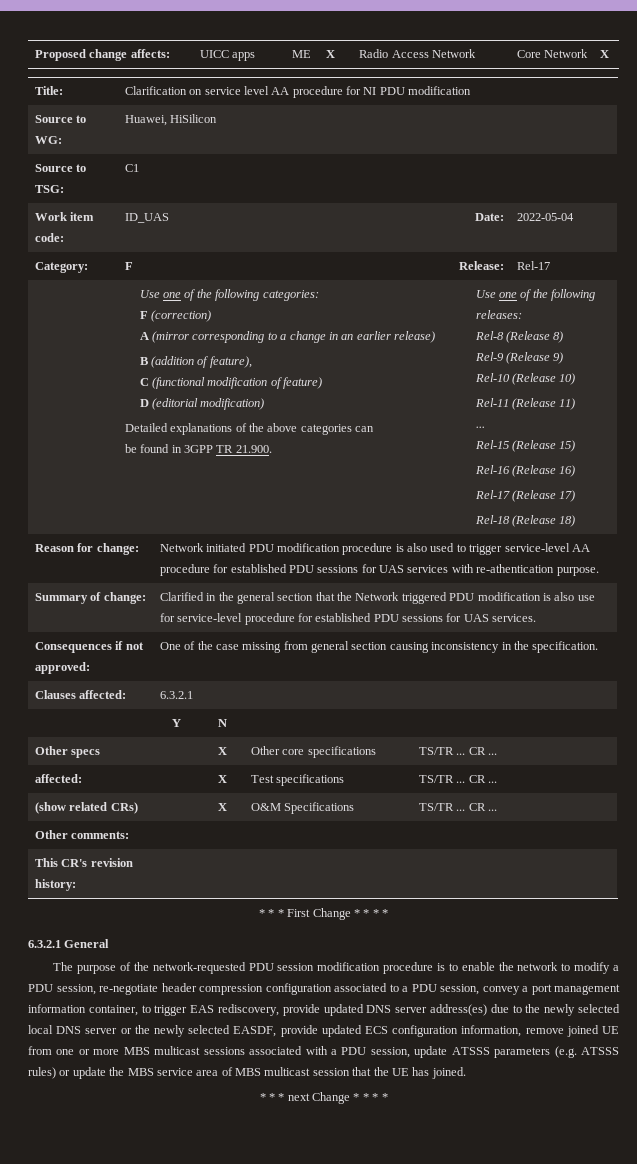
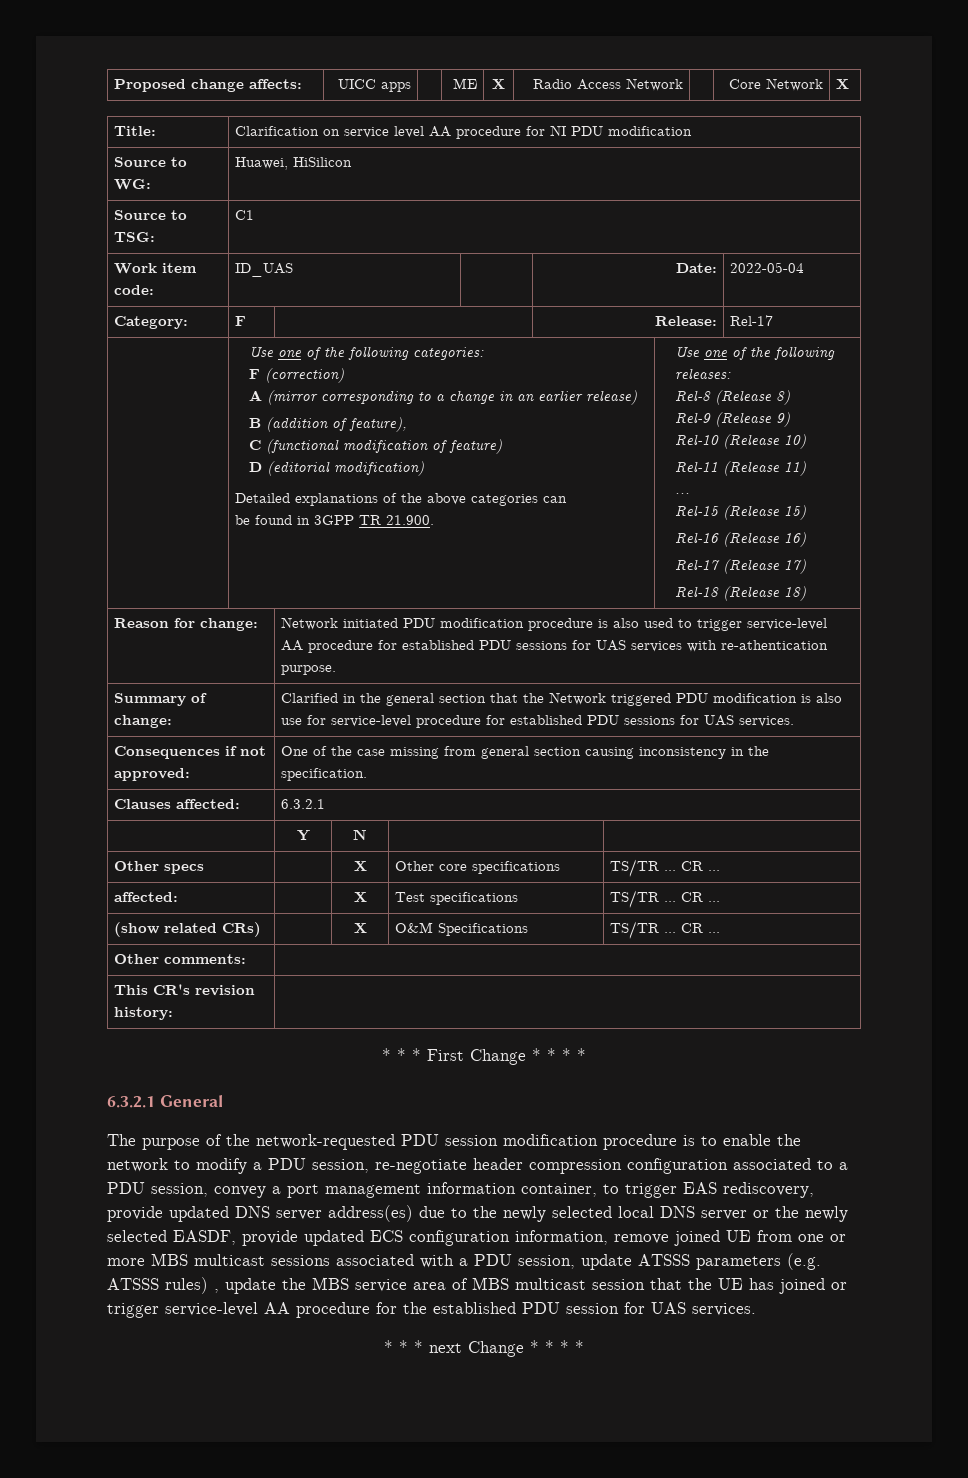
- The purpose of the network-requested PDU session modification procedure is to enable the network to modify a PDU session, re-negotiate header compression configuration associated to a PDU session, convey a port management information container, to trigger EAS rediscovery, provide updated DNS server address(es) due to the newly selected local DNS server or the newly selected EASDF, provide updated ECS configuration information, remove joined UE from one or more MBS multicast sessions associated with a PDU session, update ATSSS parameters (e.g. ATSSS rules) or update the MBS service area of MBS multicast session that the UE has joined.
+ The purpose of the network-requested PDU session modification procedure is to enable the network to modify a PDU session, re-negotiate header compression configuration associated to a PDU session, convey a port management information container, to trigger EAS rediscovery, provide updated DNS server address(es) due to the newly selected local DNS server or the newly selected EASDF, provide updated ECS configuration information, remove joined UE from one or more MBS multicast sessions associated with a PDU session, update ATSSS parameters (e.g. ATSSS rules) , update the MBS service area of MBS multicast session that the UE has joined or trigger service-level AA procedure for the established PDU session for UAS services.

